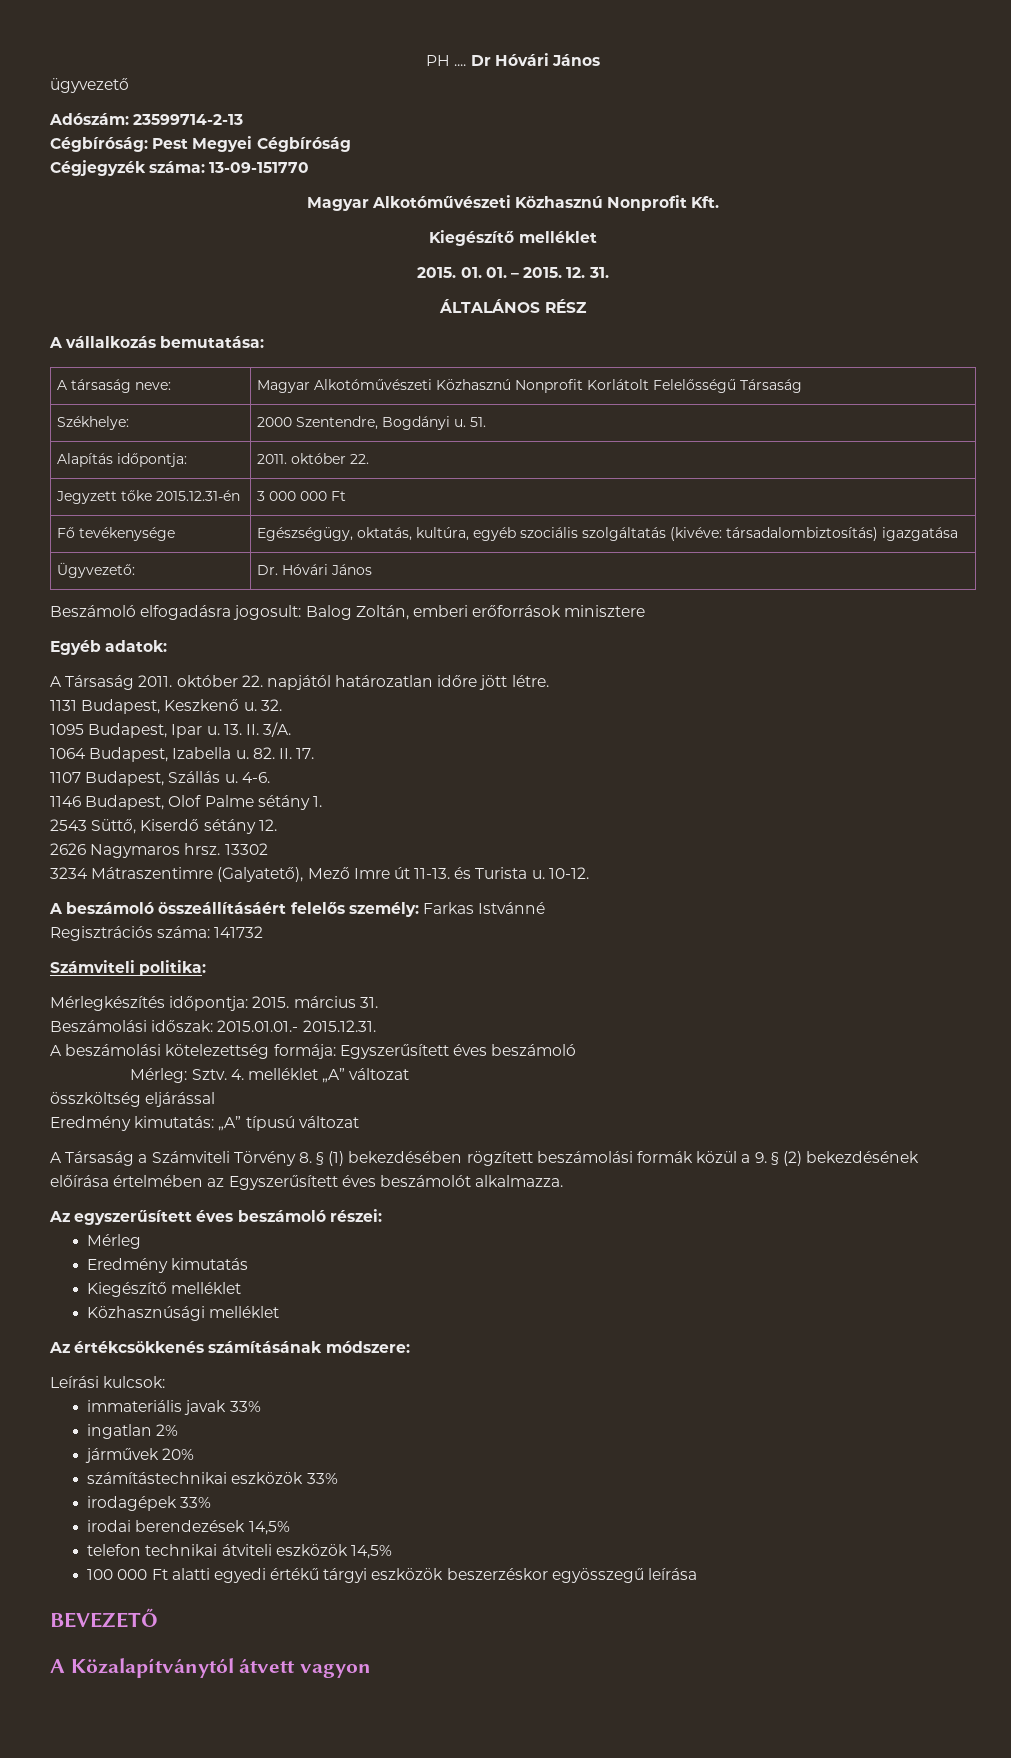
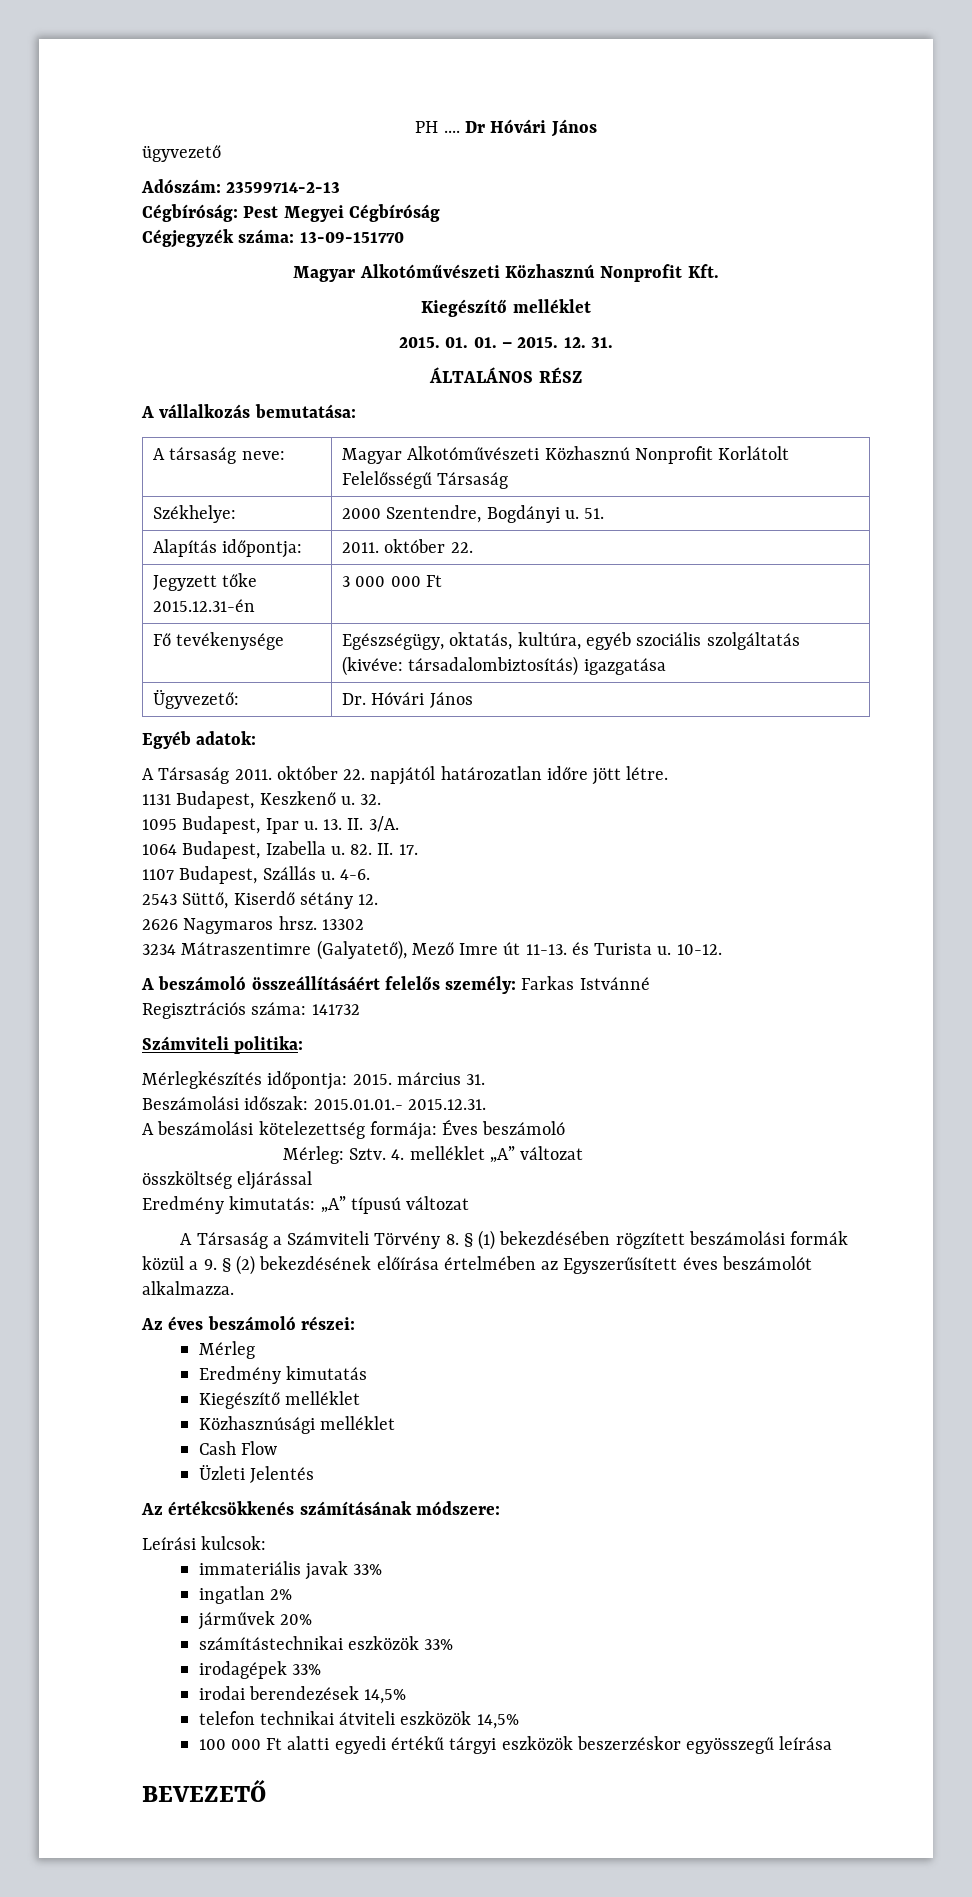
- Beszámoló elfogadásra jogosult: Balog Zoltán, emberi erőforrások minisztere
- 1146 Budapest, Olof Palme sétány 1.
- A beszámolási kötelezettség formája: Egyszerűsített éves beszámoló
+ A beszámolási kötelezettség formája: Éves beszámoló
- Az egyszerűsített éves beszámoló részei:
+ Az éves beszámoló részei:
+ Cash Flow
+ Üzleti Jelentés
- A Közalapítványtól átvett vagyon

